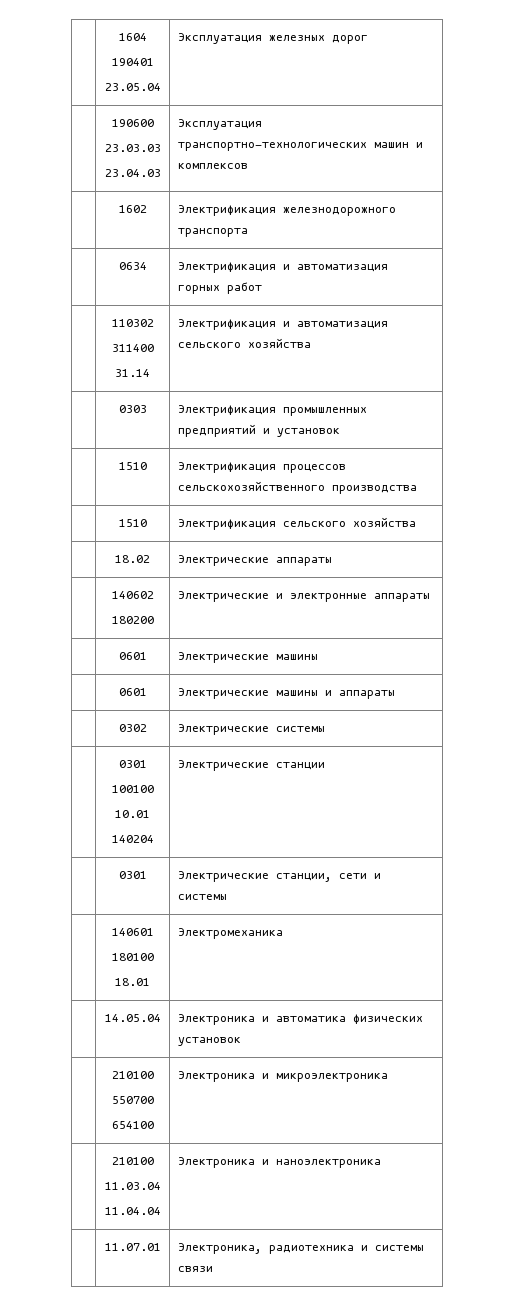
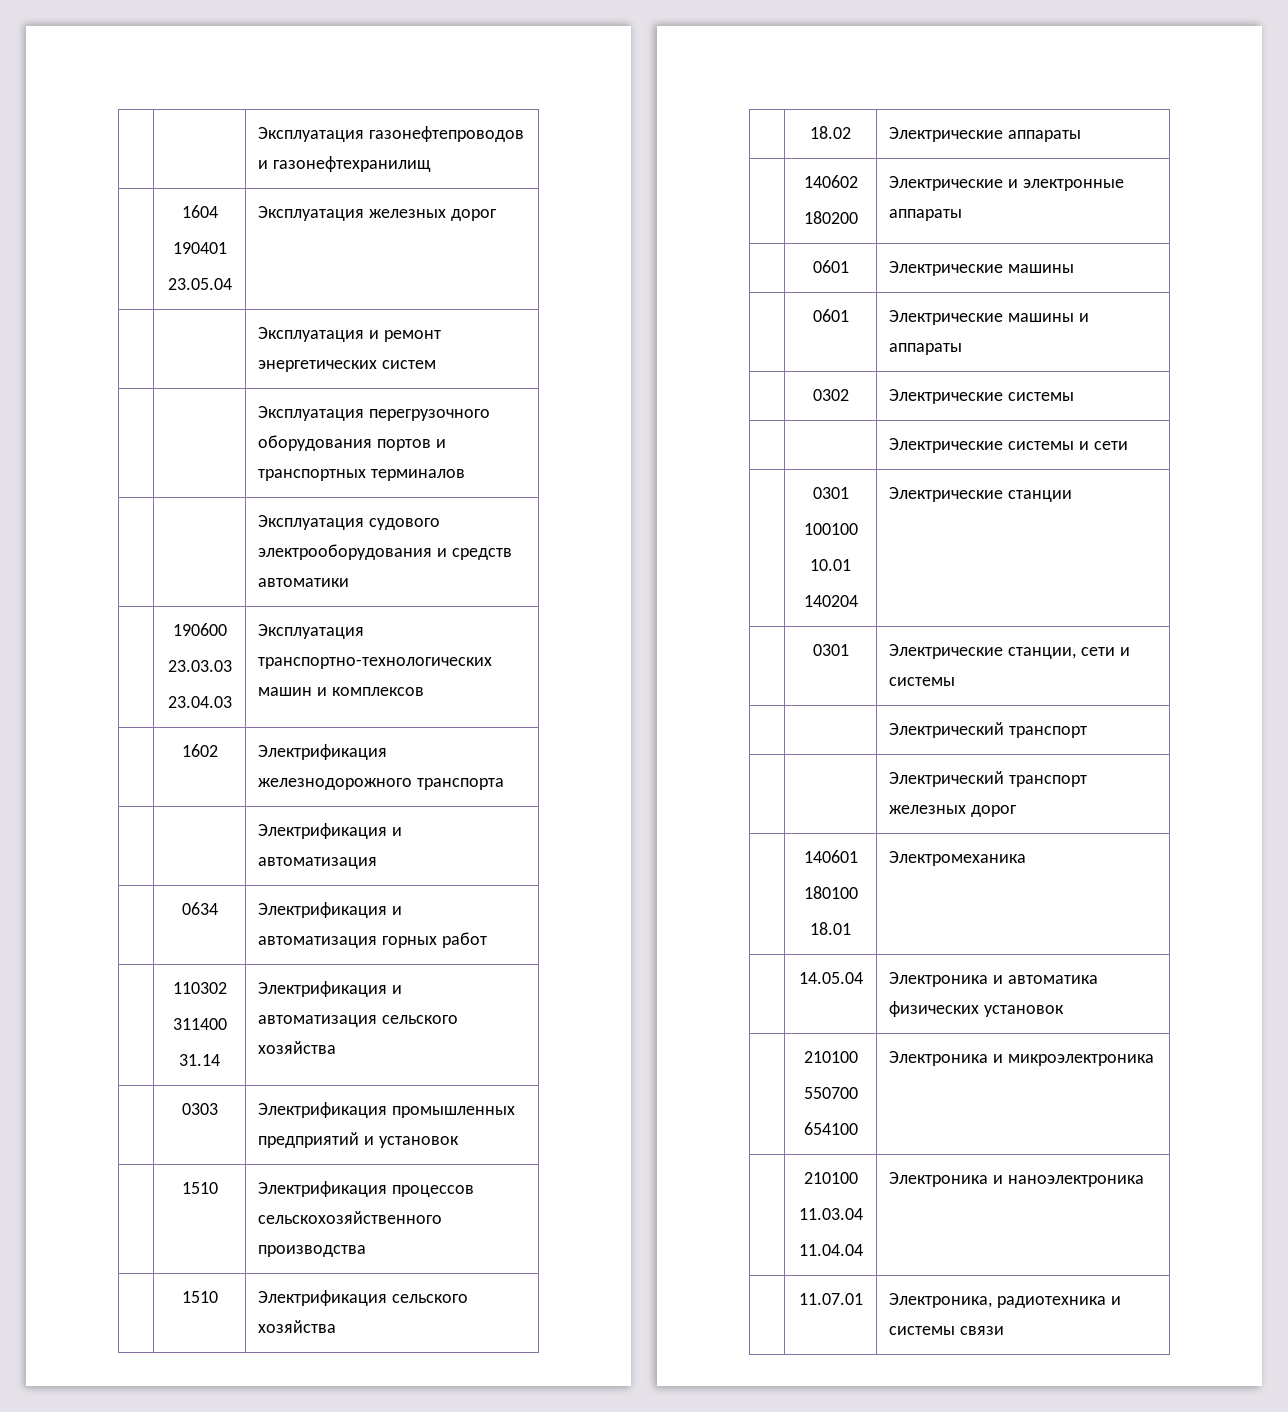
+ | | Эксплуатация газонефтепроводов и газонефтехранилищ
+ | | Эксплуатация и ремонт энергетических систем
+ | | Эксплуатация перегрузочного оборудования портов и транспортных терминалов
+ | | Эксплуатация судового электрооборудования и средств автоматики
+ | | Электрификация и автоматизация
+ | | Электрические системы и сети
  | 0301 | Электрические станции, сети и системы
+ | | Электрический транспорт
+ | | Электрический транспорт железных дорог

